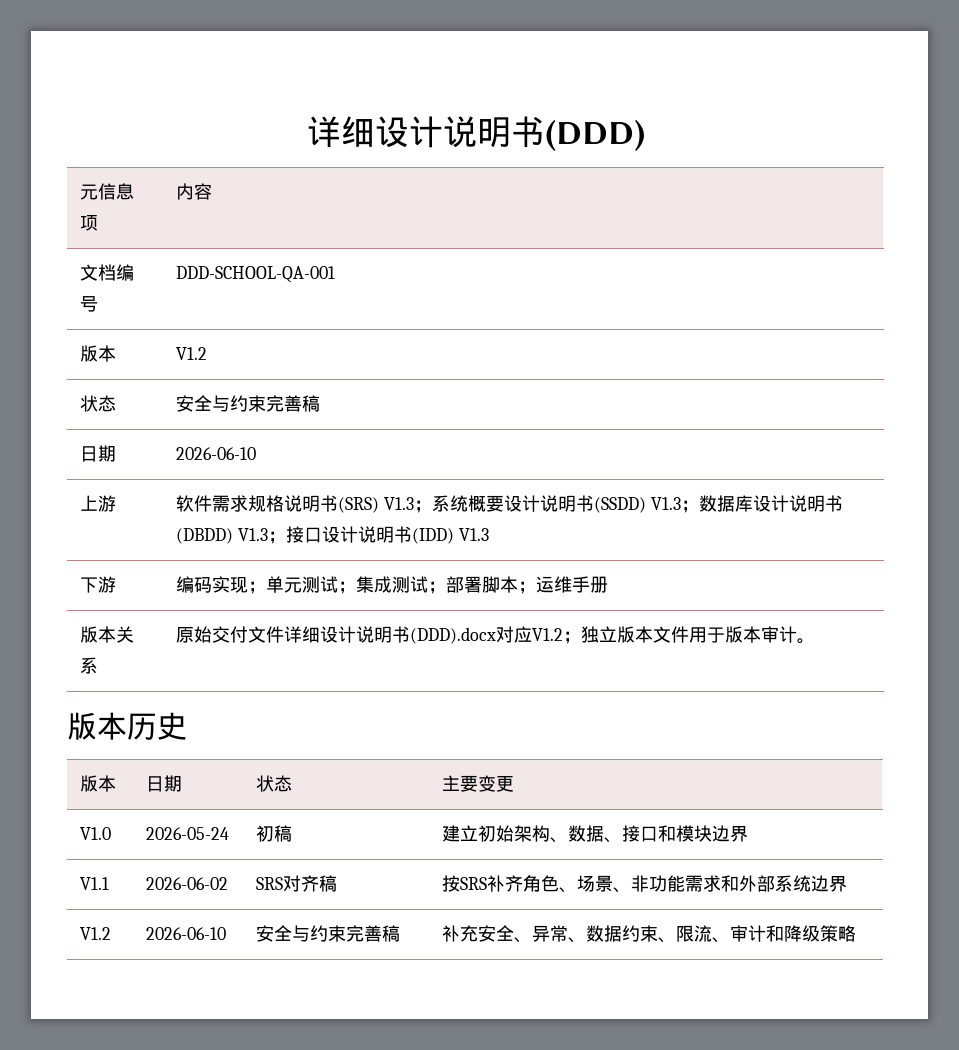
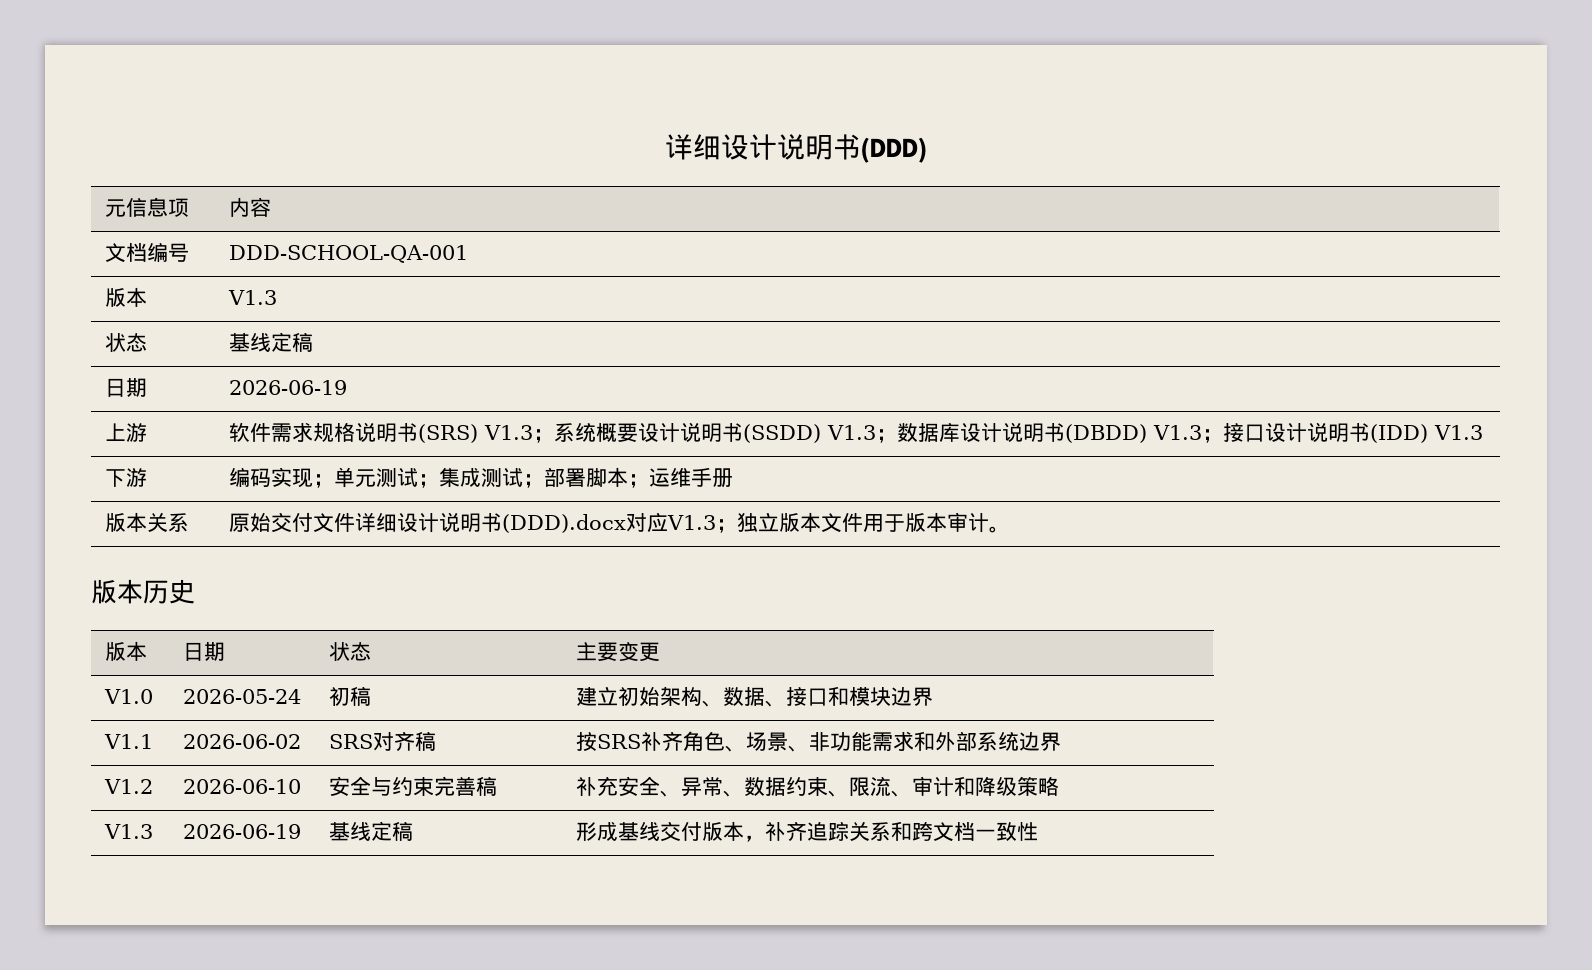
- 版本 | V1.2
- 状态 | 安全与约束完善稿
+ 版本 | V1.3
+ 状态 | 基线定稿
- 日期 | 2026-06-10
+ 日期 | 2026-06-19
- 版本关系 | 原始交付文件详细设计说明书(DDD).docx对应V1.2；独立版本文件用于版本审计。
+ 版本关系 | 原始交付文件详细设计说明书(DDD).docx对应V1.3；独立版本文件用于版本审计。
+ V1.3 | 2026-06-19 | 基线定稿 | 形成基线交付版本，补齐追踪关系和跨文档一致性

